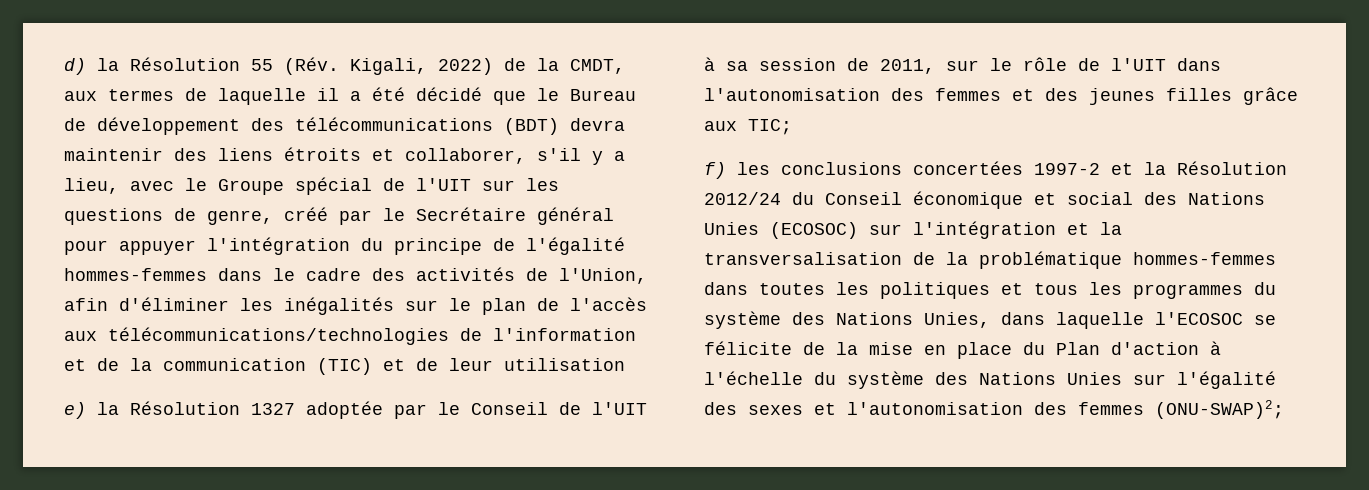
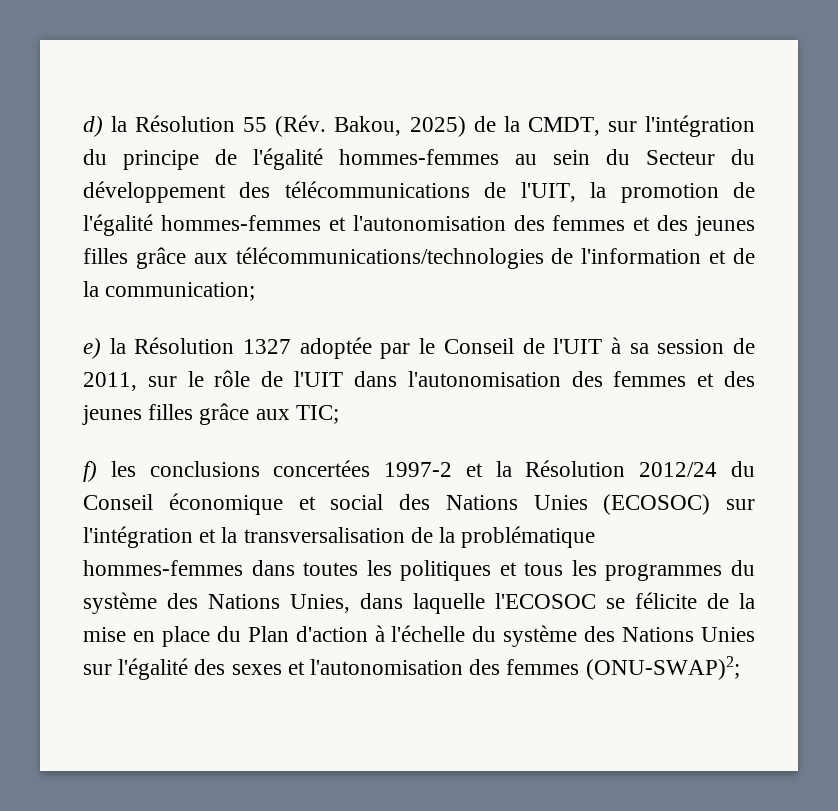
- d) la Résolution 55 (Rév. Kigali, 2022) de la CMDT, aux termes de laquelle il a été décidé que le Bureau de développement des télécommunications (BDT) devra maintenir des liens étroits et collaborer, s'il y a lieu, avec le Groupe spécial de l'UIT sur les questions de genre, créé par le Secrétaire général pour appuyer l'intégration du principe de l'égalité hommes-femmes dans le cadre des activités de l'Union, afin d'éliminer les inégalités sur le plan de l'accès aux télécommunications/technologies de l'information et de la communication (TIC) et de leur utilisation
+ d) la Résolution 55 (Rév. Bakou, 2025) de la CMDT, sur l'intégration du principe de l'égalité hommes-femmes au sein du Secteur du développement des télécommunications de l'UIT, la promotion de l'égalité hommes-femmes et l'autonomisation des femmes et des jeunes filles grâce aux télécommunications/technologies de l'information et de la communication;

